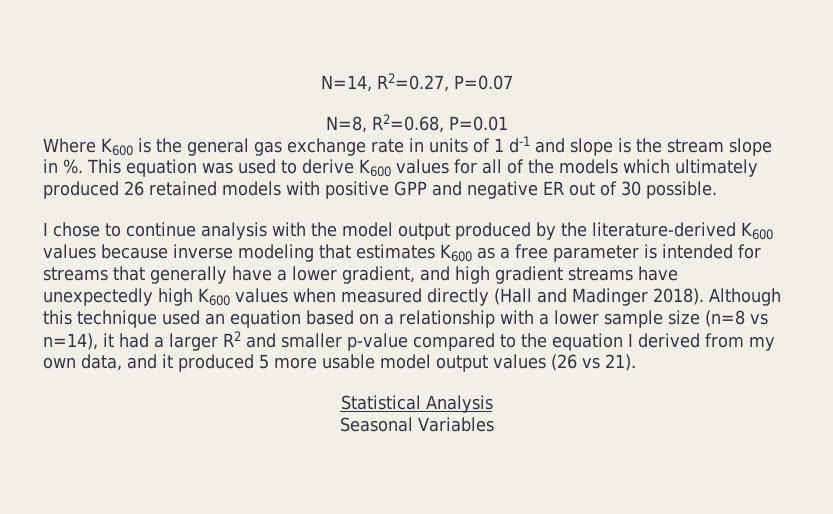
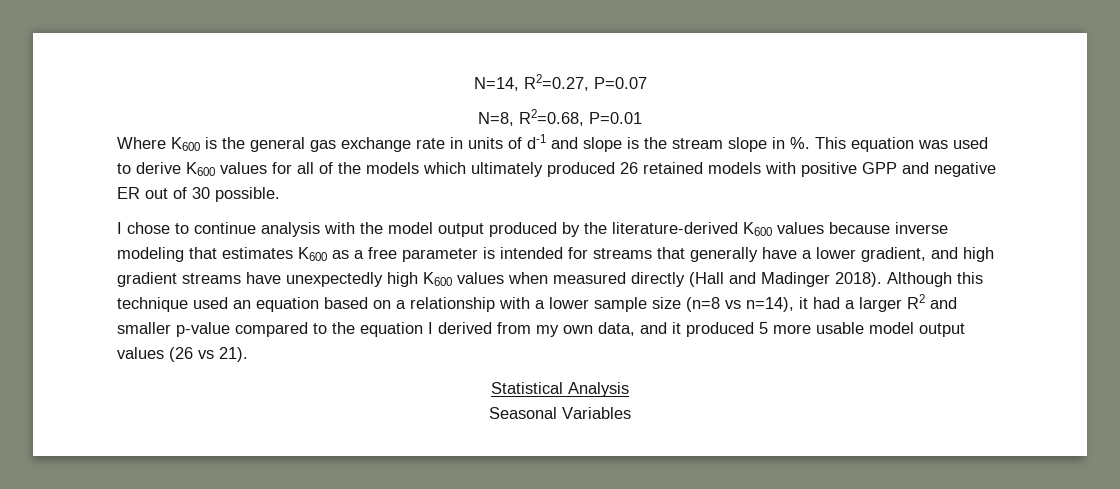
- Where K600 is the general gas exchange rate in units of 1 d-1 and slope is the stream slope in %.
+ Where K600 is the general gas exchange rate in units of d-1 and slope is the stream slope in %.

